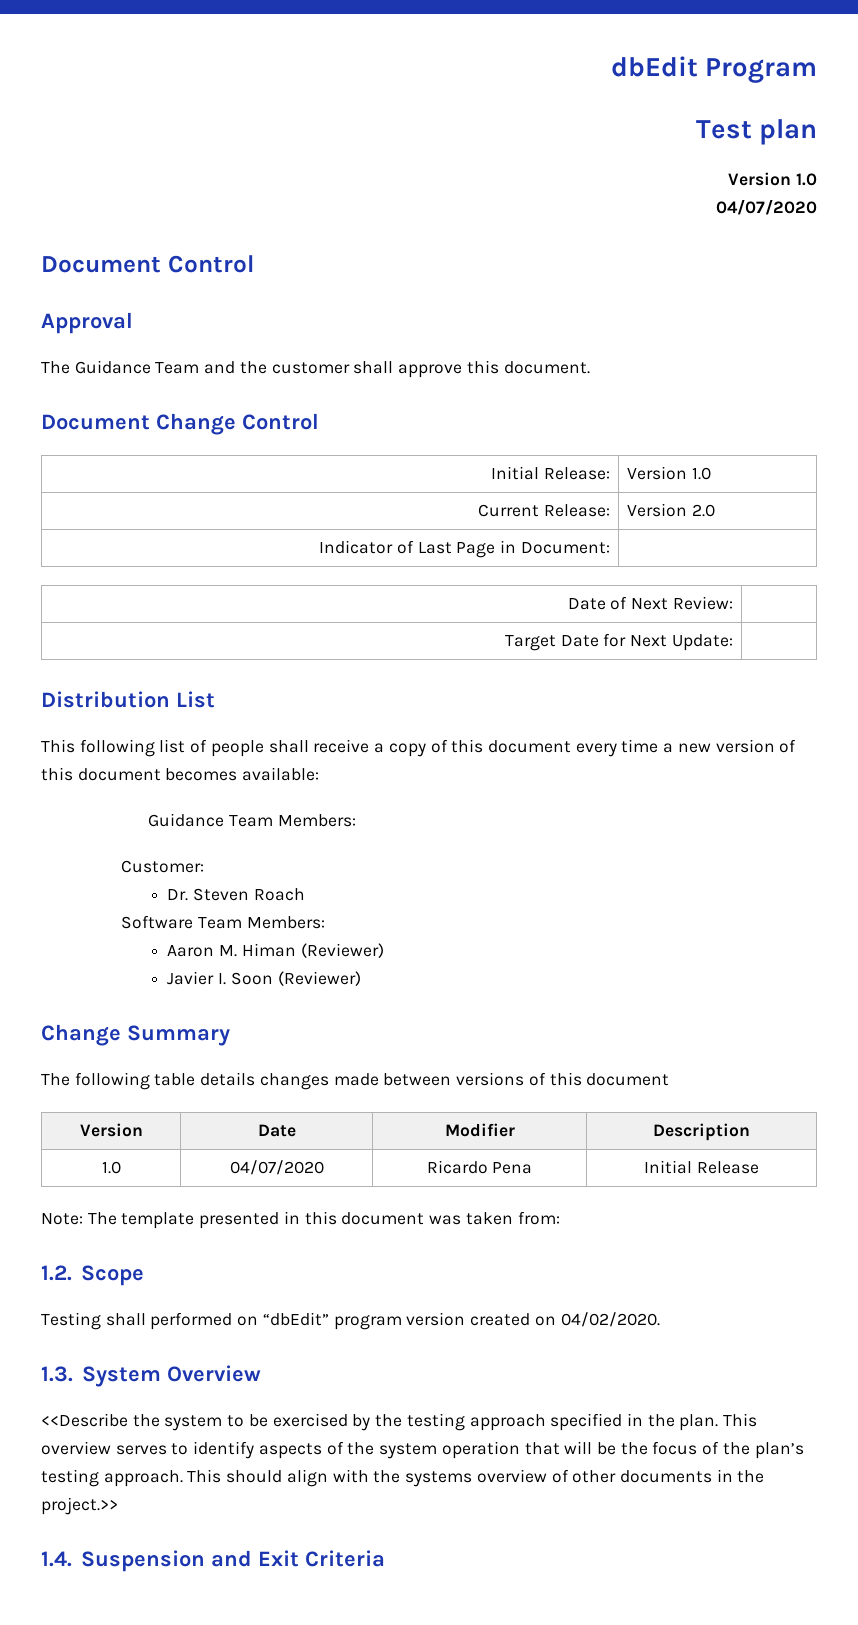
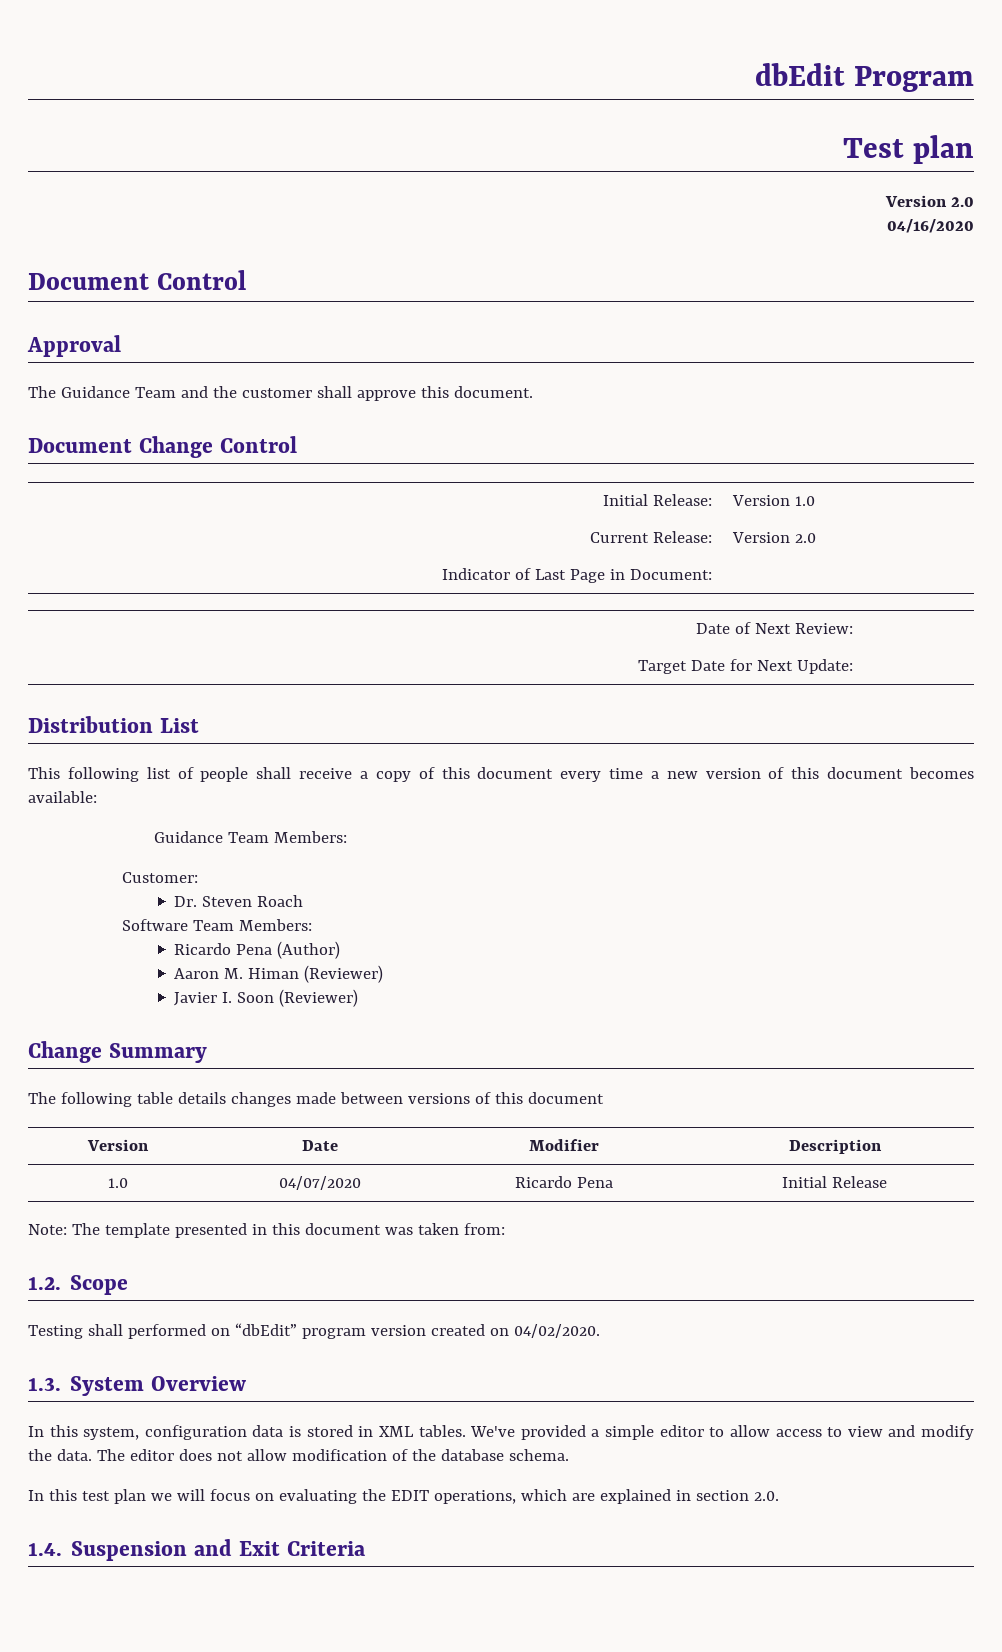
  Test plan
- Version 1.0
- 04/07/2020
+ Version 2.0
+ 04/16/2020
+ Ricardo Pena (Author)
- <<Describe the system to be exercised by the testing approach specified in the plan. This overview serves to identify aspects of the system operation that will be the focus of the plan’s testing approach. This should align with the systems overview of other documents in the project.>>
+ In this system, configuration data is stored in XML tables. We've provided a simple editor to allow access to view and modify the data. The editor does not allow modification of the database schema.
+ In this test plan we will focus on evaluating the EDIT operations, which are explained in section 2.0.

